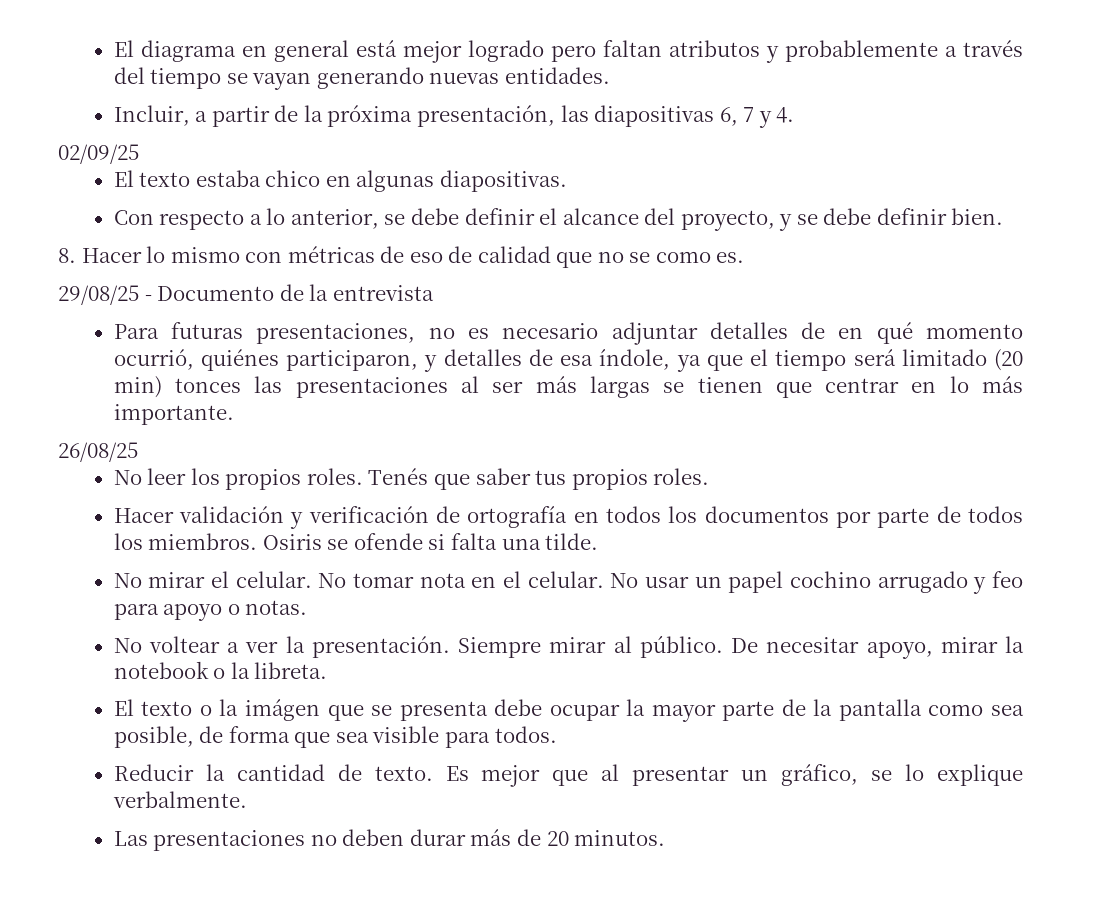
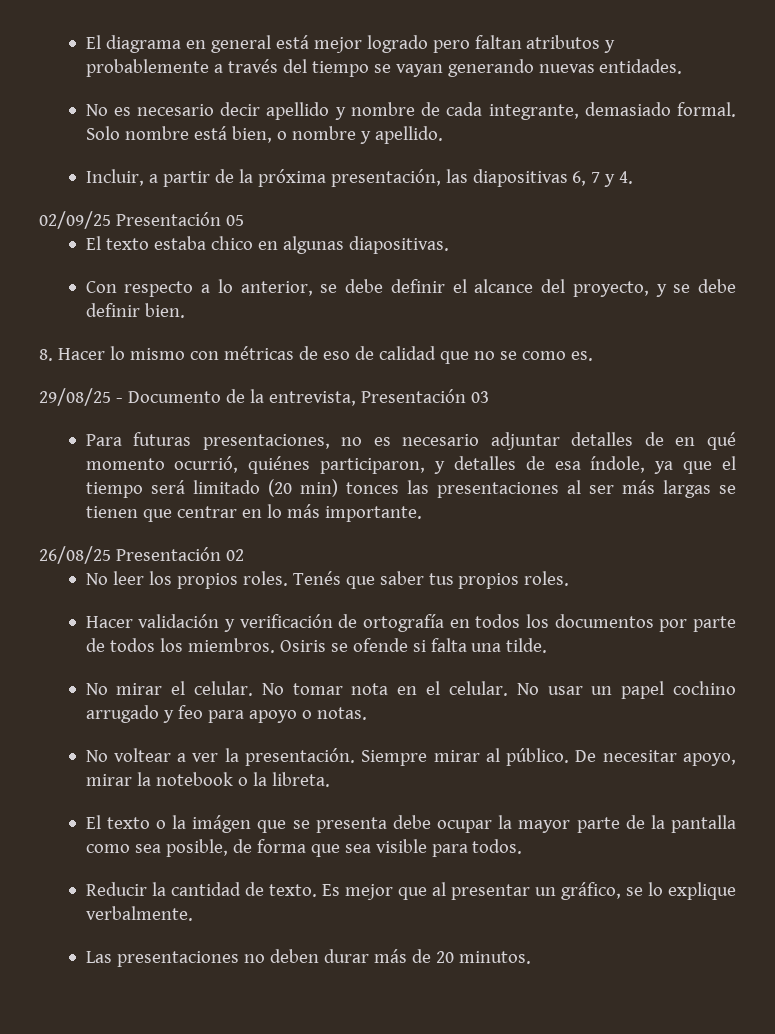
+ No es necesario decir apellido y nombre de cada integrante, demasiado formal. Solo nombre está bien, o nombre y apellido.
- 02/09/25
+ 02/09/25 Presentación 05
- 29/08/25 - Documento de la entrevista
+ 29/08/25 - Documento de la entrevista, Presentación 03
- 26/08/25
+ 26/08/25 Presentación 02

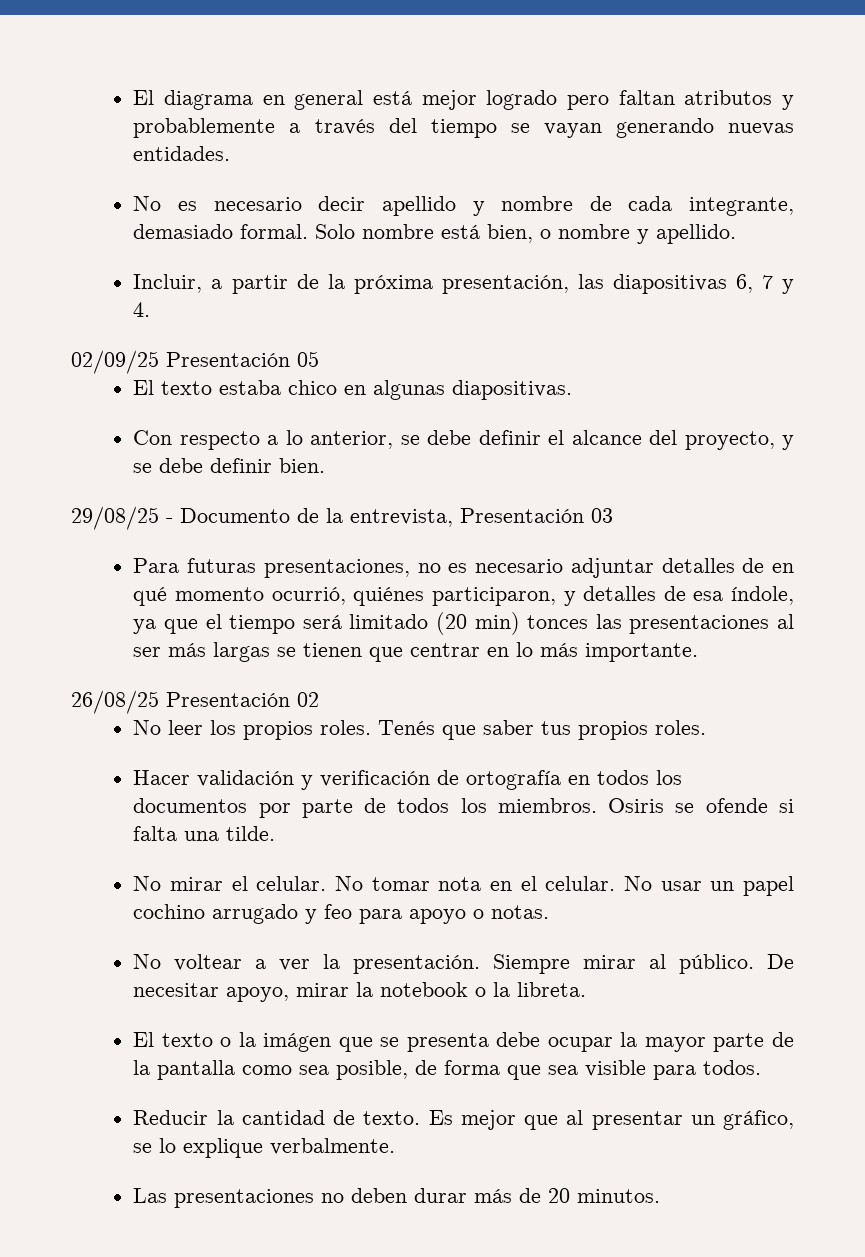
- 8. Hacer lo mismo con métricas de eso de calidad que no se como es.

